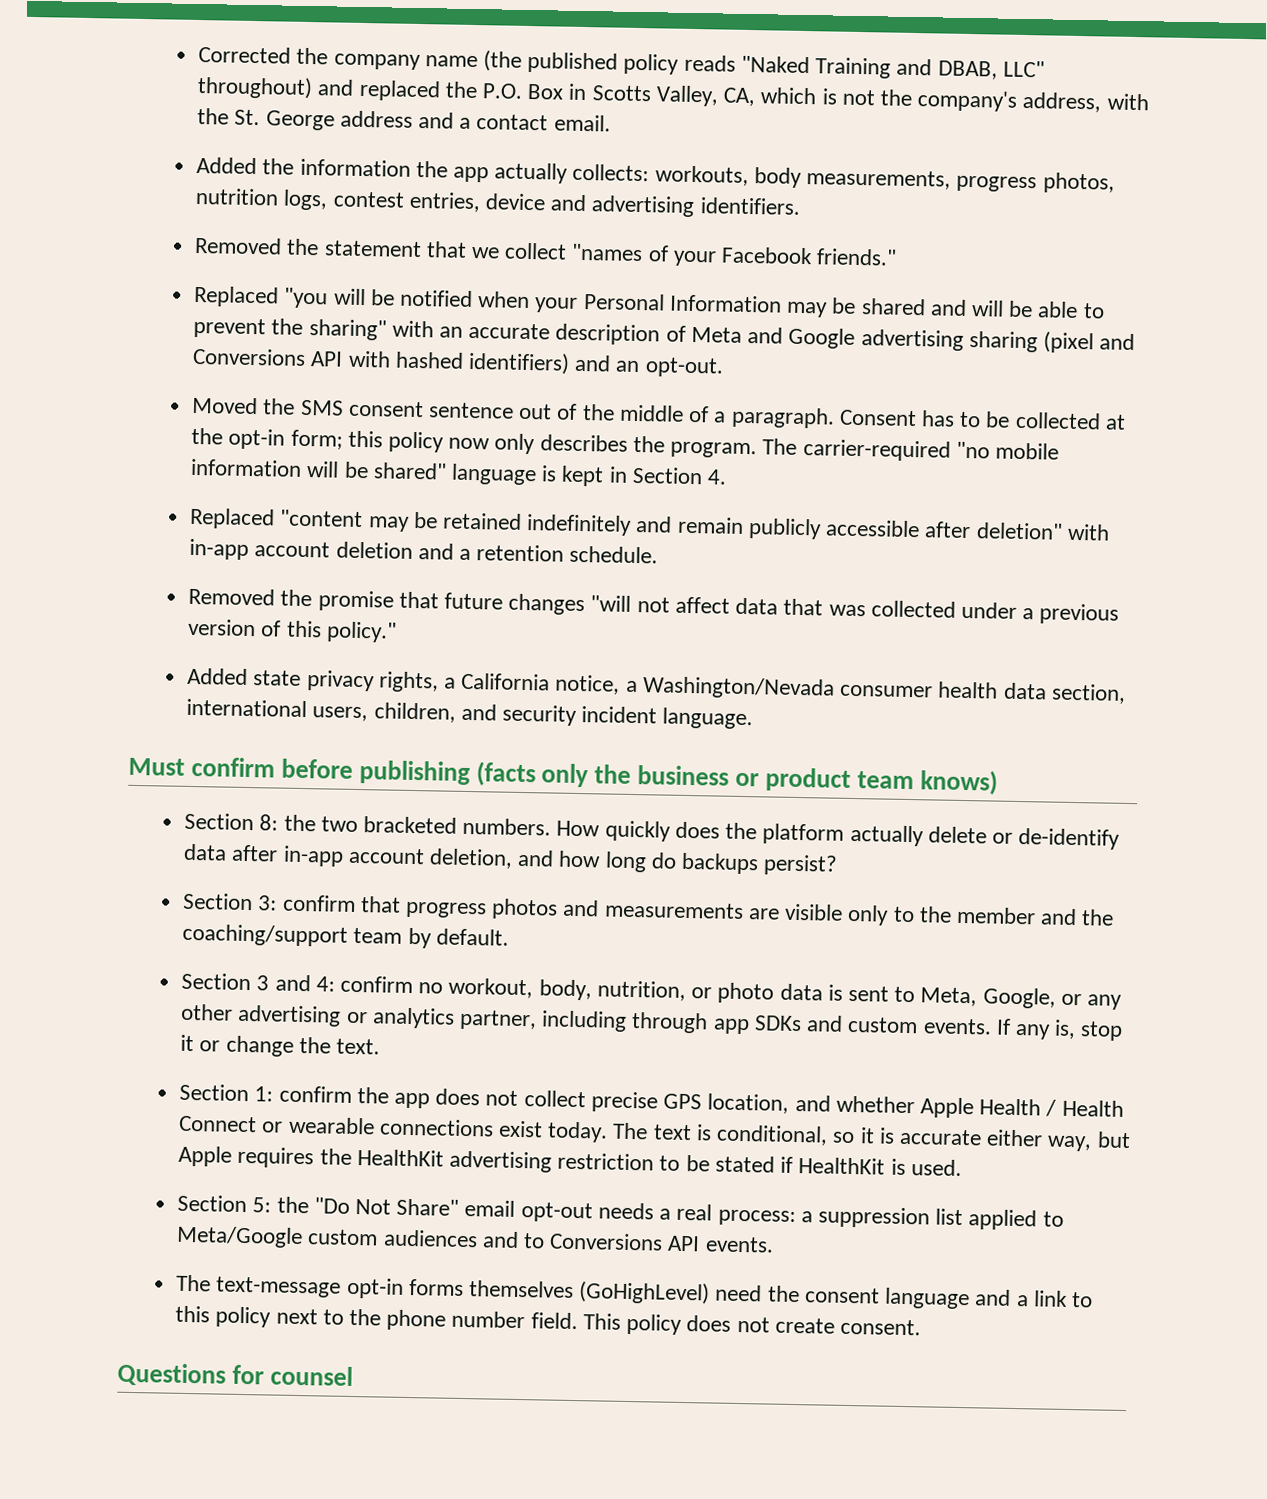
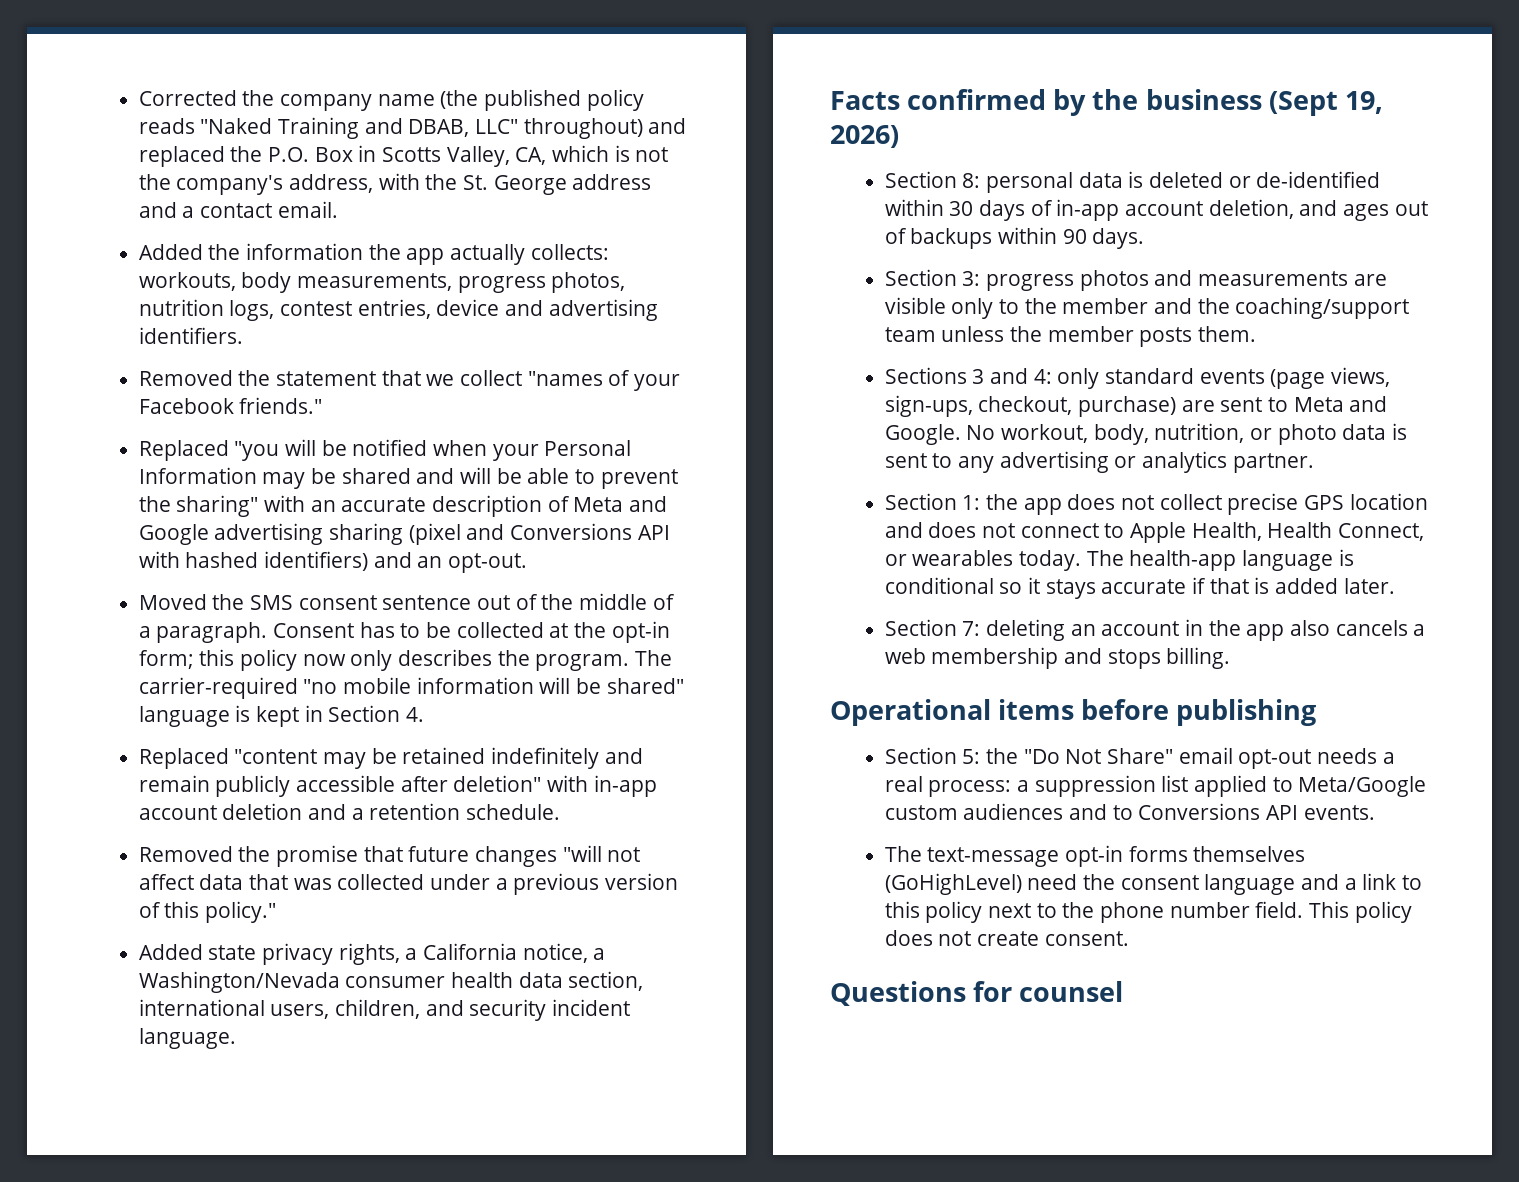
- Must confirm before publishing (facts only the business or product team knows)
- Section 8: the two bracketed numbers. How quickly does the platform actually delete or de-identify data after in-app account deletion, and how long do backups persist?
+ Facts confirmed by the business (Sept 19, 2026)
+ Section 8: personal data is deleted or de-identified within 30 days of in-app account deletion, and ages out of backups within 90 days.
- Section 3: confirm that progress photos and measurements are visible only to the member and the coaching/support team by default.
- Section 3 and 4: confirm no workout, body, nutrition, or photo data is sent to Meta, Google, or any other advertising or analytics partner, including through app SDKs and custom events. If any is, stop it or change the text.
+ Section 3: progress photos and measurements are visible only to the member and the coaching/support team unless the member posts them.
+ Sections 3 and 4: only standard events (page views, sign-ups, checkout, purchase) are sent to Meta and Google. No workout, body, nutrition, or photo data is sent to any advertising or analytics partner.
- Section 1: confirm the app does not collect precise GPS location, and whether Apple Health / Health Connect or wearable connections exist today. The text is conditional, so it is accurate either way, but Apple requires the HealthKit advertising restriction to be stated if HealthKit is used.
+ Section 1: the app does not collect precise GPS location and does not connect to Apple Health, Health Connect, or wearables today. The health-app language is conditional so it stays accurate if that is added later.
+ Section 7: deleting an account in the app also cancels a web membership and stops billing.
+ Operational items before publishing

